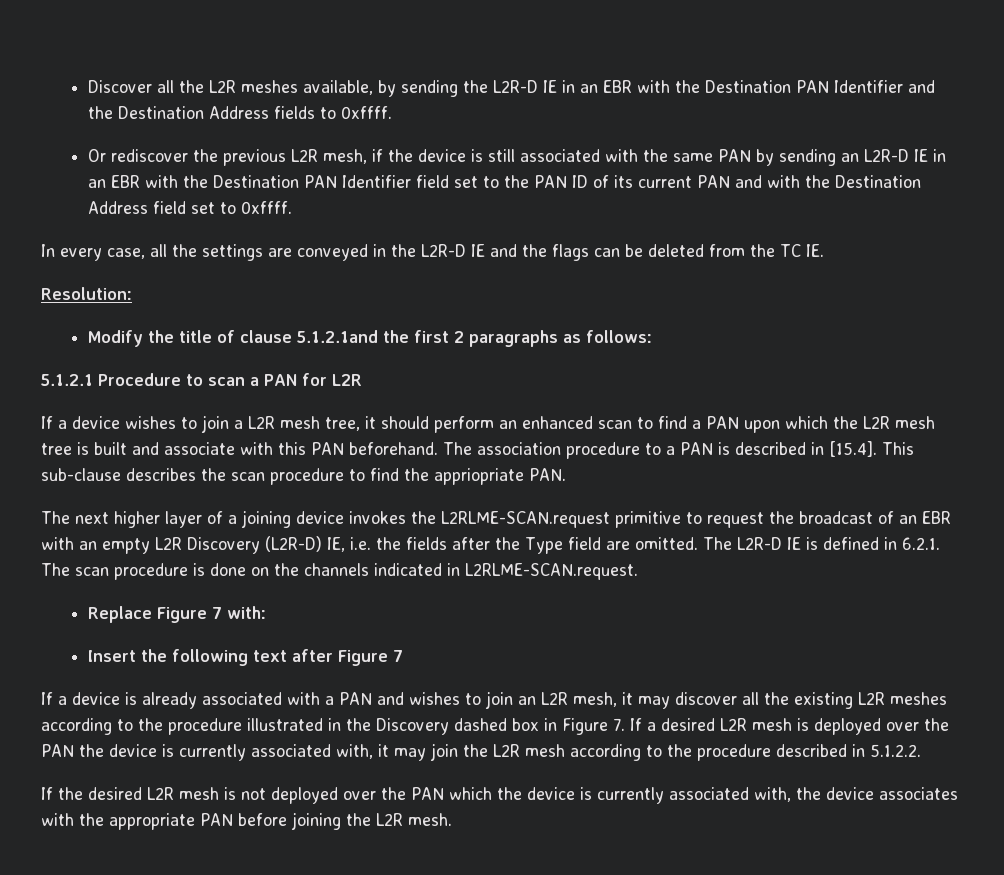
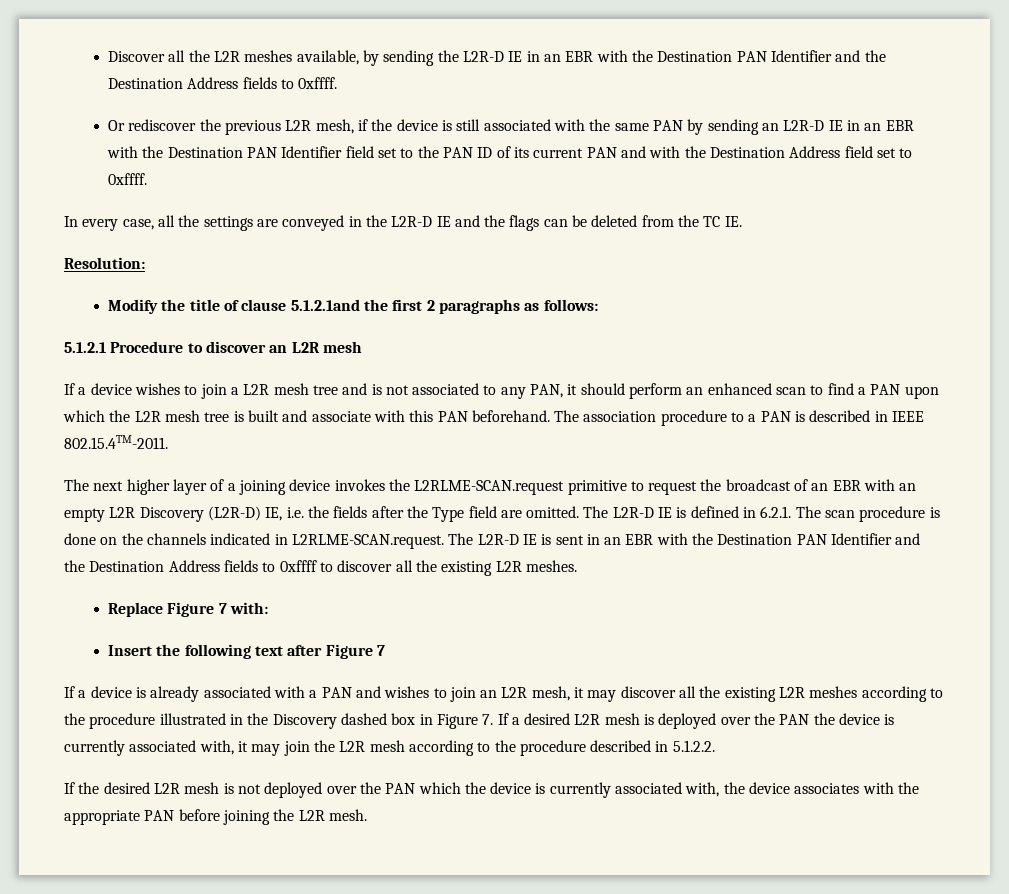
- 5.1.2.1 Procedure to scan a PAN for L2R
+ 5.1.2.1 Procedure to discover an L2R mesh
- If a device wishes to join a L2R mesh tree, it should perform an enhanced scan to find a PAN upon which the L2R mesh tree is built and associate with this PAN beforehand.
+ If a device wishes to join a L2R mesh tree and is not associated to any PAN, it should perform an enhanced scan to find a PAN upon which the L2R mesh tree is built and associate with this PAN beforehand.
- The association procedure to a PAN is described in [15.4]. This sub-clause describes the scan procedure to find the appriopriate PAN.
+ The association procedure to a PAN is described in IEEE 802.15.4TM-2011.
- The L2R-D IE is defined in 6.2.1. The scan procedure is done on the channels indicated in L2RLME-SCAN.request.
+ The L2R-D IE is defined in 6.2.1. The scan procedure is done on the channels indicated in L2RLME-SCAN.request. The L2R-D IE is sent in an EBR with the Destination PAN Identifier and the Destination Address fields to 0xffff to discover all the existing L2R meshes.

